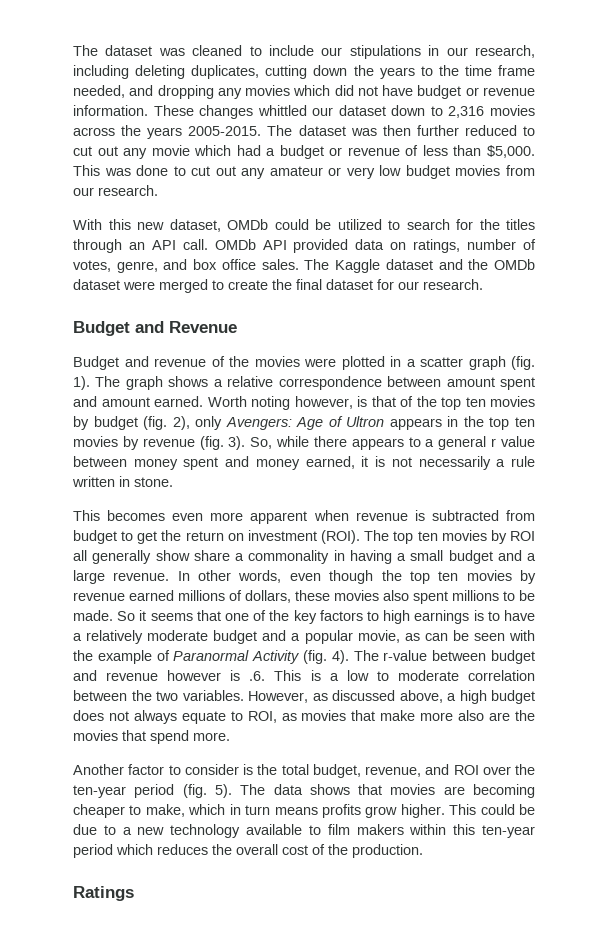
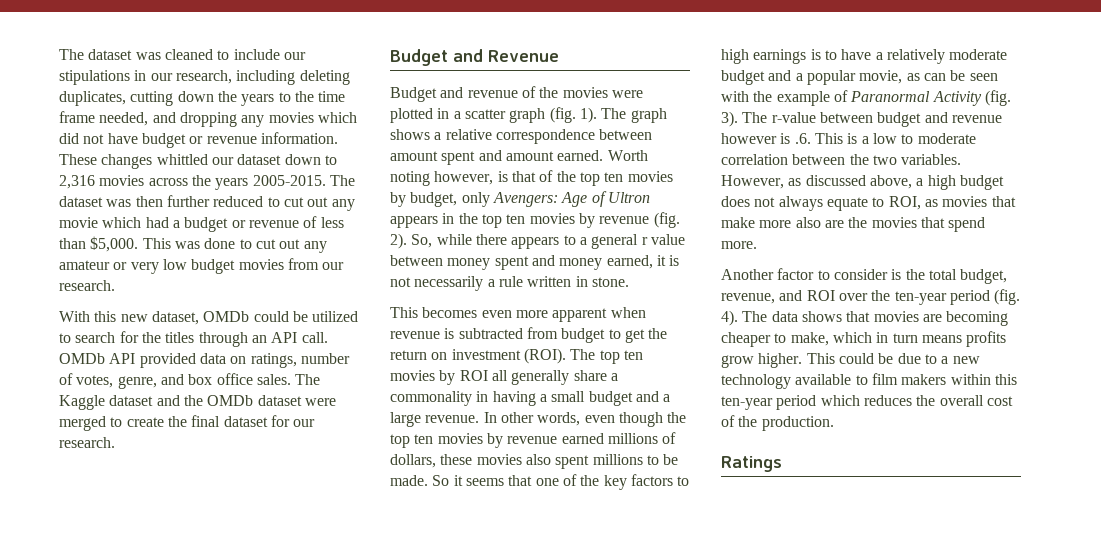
- Worth noting however, is that of the top ten movies by budget (fig. 2), only Avengers: Age of Ultron appears in the top ten movies by revenue (fig. 3).
+ Worth noting however, is that of the top ten movies by budget, only Avengers: Age of Ultron appears in the top ten movies by revenue (fig. 2).
- The top ten movies by ROI all generally show share a commonality in having a small budget and a large revenue.
+ The top ten movies by ROI all generally share a commonality in having a small budget and a large revenue.
- So it seems that one of the key factors to high earnings is to have a relatively moderate budget and a popular movie, as can be seen with the example of Paranormal Activity (fig. 4).
+ So it seems that one of the key factors to high earnings is to have a relatively moderate budget and a popular movie, as can be seen with the example of Paranormal Activity (fig. 3).
- Another factor to consider is the total budget, revenue, and ROI over the ten-year period (fig. 5).
+ Another factor to consider is the total budget, revenue, and ROI over the ten-year period (fig. 4).

